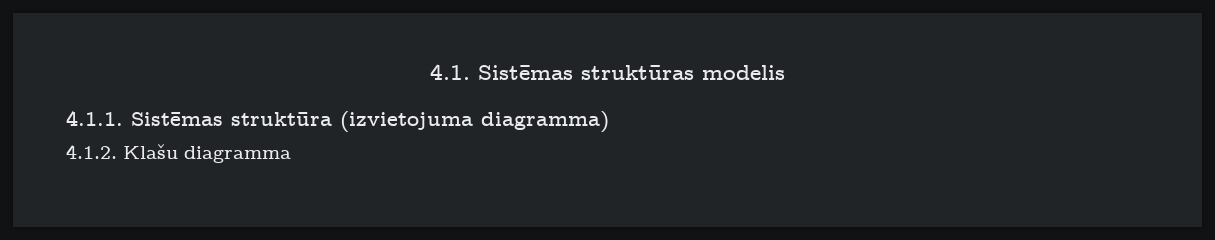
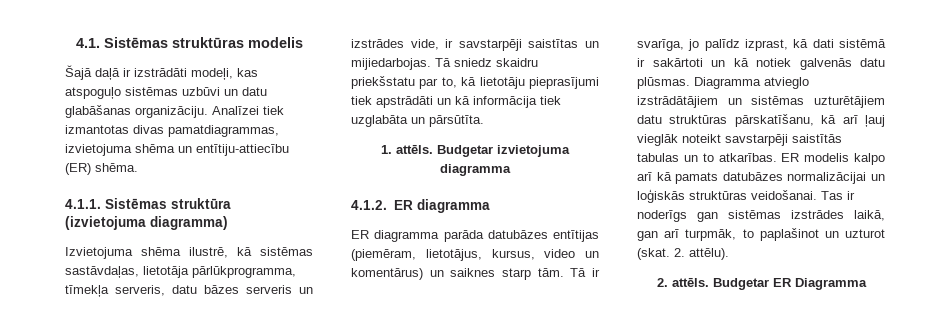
+ Šajā daļā ir izstrādāti modeļi, kas atspoguļo sistēmas uzbūvi un datu glabāšanas organizāciju. Analīzei tiek izmantotas divas pamatdiagrammas, izvietojuma shēma un entītiju-attiecību (ER) shēma.
- 4.1.2. Klašu diagramma
+ Izvietojuma shēma ilustrē, kā sistēmas sastāvdaļas, lietotāja pārlūkprogramma, tīmekļa serveris, datu bāzes serveris un izstrādes vide, ir savstarpēji saistītas un mijiedarbojas. Tā sniedz skaidru priekšstatu par to, kā lietotāju pieprasījumi tiek apstrādāti un kā informācija tiek uzglabāta un pārsūtīta.
+ 1. attēls. Budgetar izvietojuma diagramma
+ 4.1.2. ER diagramma
+ ER diagramma parāda datubāzes entītijas (piemēram, lietotājus, kursus, video un komentārus) un saiknes starp tām. Tā ir svarīga, jo palīdz izprast, kā dati sistēmā ir sakārtoti un kā notiek galvenās datu plūsmas. Diagramma atvieglo izstrādātājiem un sistēmas uzturētājiem datu struktūras pārskatīšanu, kā arī ļauj vieglāk noteikt savstarpēji saistītās tabulas un to atkarības. ER modelis kalpo arī kā pamats datubāzes normalizācijai un loģiskās struktūras veidošanai. Tas ir noderīgs gan sistēmas izstrādes laikā, gan arī turpmāk, to paplašinot un uzturot (skat. 2. attēlu).
+ 2. attēls. Budgetar ER Diagramma

